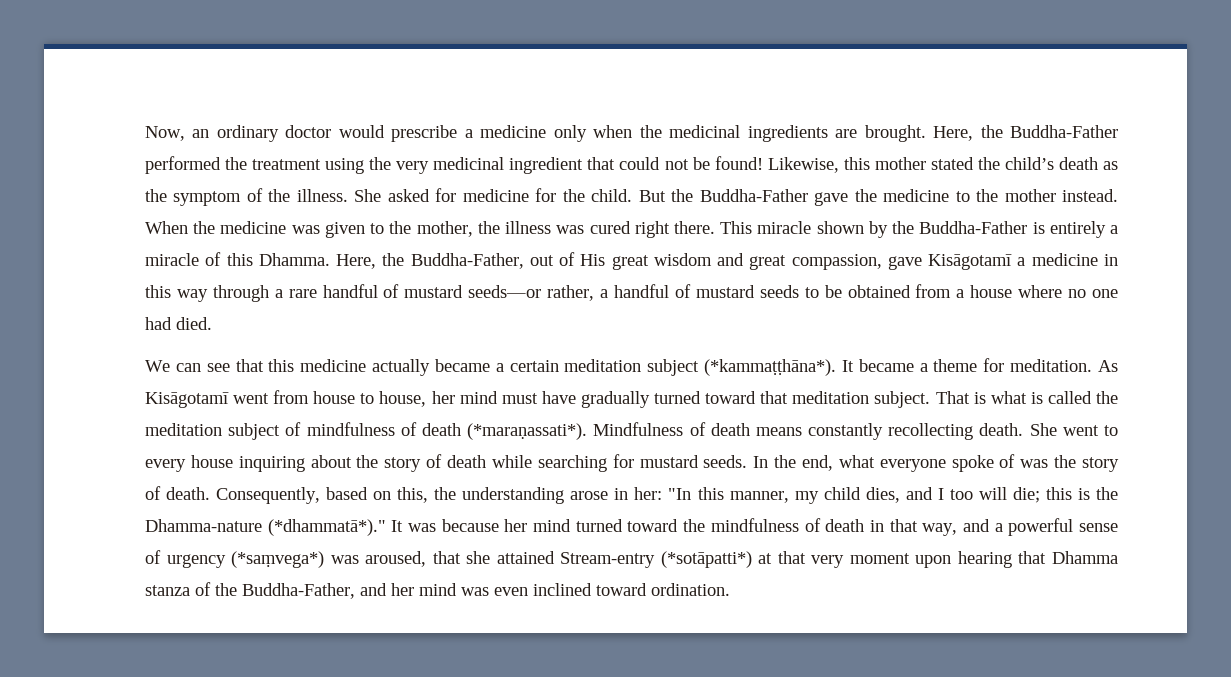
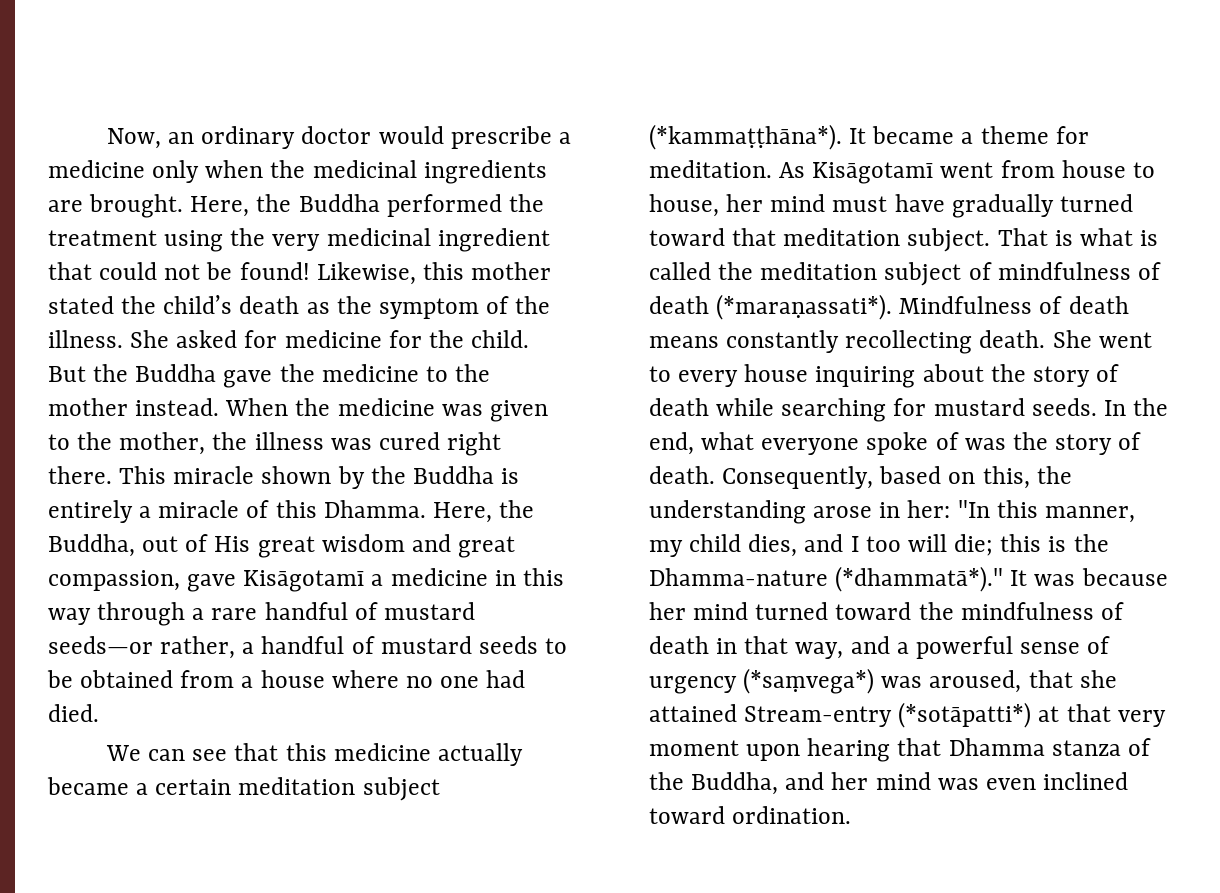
- Here, the Buddha-Father performed the treatment using the very medicinal ingredient that could not be found!
+ Here, the Buddha performed the treatment using the very medicinal ingredient that could not be found!
- But the Buddha-Father gave the medicine to the mother instead.
+ But the Buddha gave the medicine to the mother instead.
- This miracle shown by the Buddha-Father is entirely a miracle of this Dhamma.
+ This miracle shown by the Buddha is entirely a miracle of this Dhamma.
- Here, the Buddha-Father, out of His great wisdom and great compassion, gave Kisāgotamī a medicine in this way through a rare handful of mustard seeds—or rather, a handful of mustard seeds to be obtained from a house where no one had died.
+ Here, the Buddha, out of His great wisdom and great compassion, gave Kisāgotamī a medicine in this way through a rare handful of mustard seeds—or rather, a handful of mustard seeds to be obtained from a house where no one had died.
- It was because her mind turned toward the mindfulness of death in that way, and a powerful sense of urgency (*saṃvega*) was aroused, that she attained Stream-entry (*sotāpatti*) at that very moment upon hearing that Dhamma stanza of the Buddha-Father, and her mind was even inclined toward ordination.
+ It was because her mind turned toward the mindfulness of death in that way, and a powerful sense of urgency (*saṃvega*) was aroused, that she attained Stream-entry (*sotāpatti*) at that very moment upon hearing that Dhamma stanza of the Buddha, and her mind was even inclined toward ordination.

